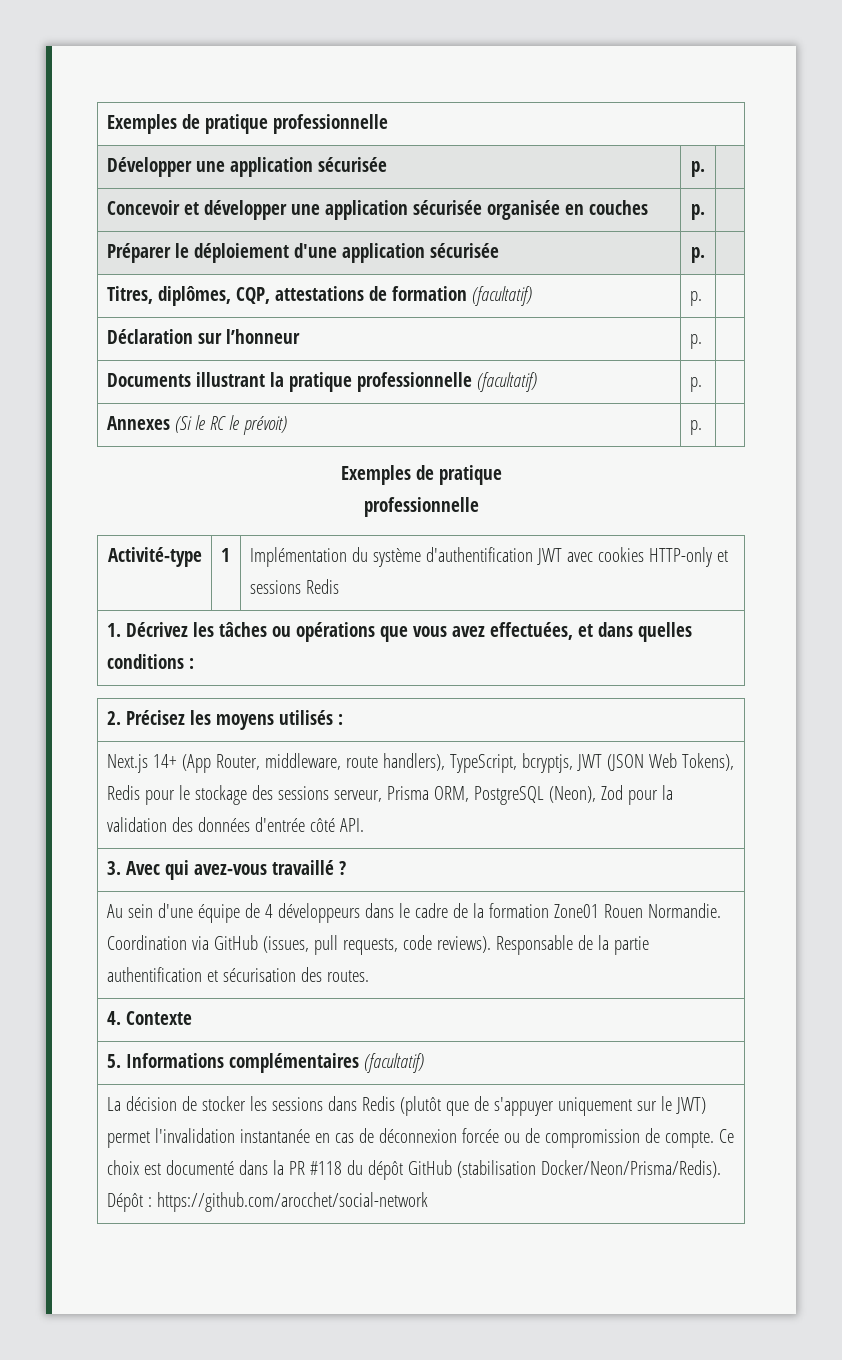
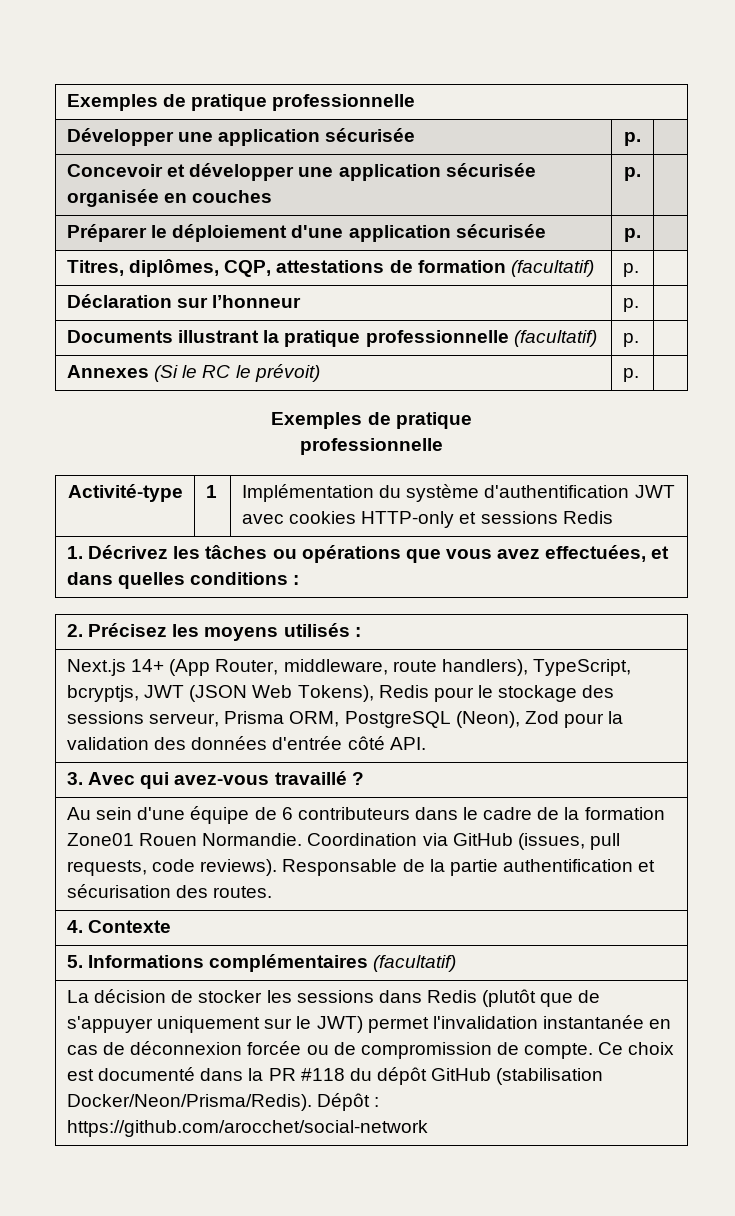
- Au sein d'une équipe de 4 développeurs dans le cadre de la formation Zone01 Rouen Normandie. Coordination via GitHub (issues, pull requests, code reviews). Responsable de la partie authentification et sécurisation des routes.
+ Au sein d'une équipe de 6 contributeurs dans le cadre de la formation Zone01 Rouen Normandie. Coordination via GitHub (issues, pull requests, code reviews). Responsable de la partie authentification et sécurisation des routes.

